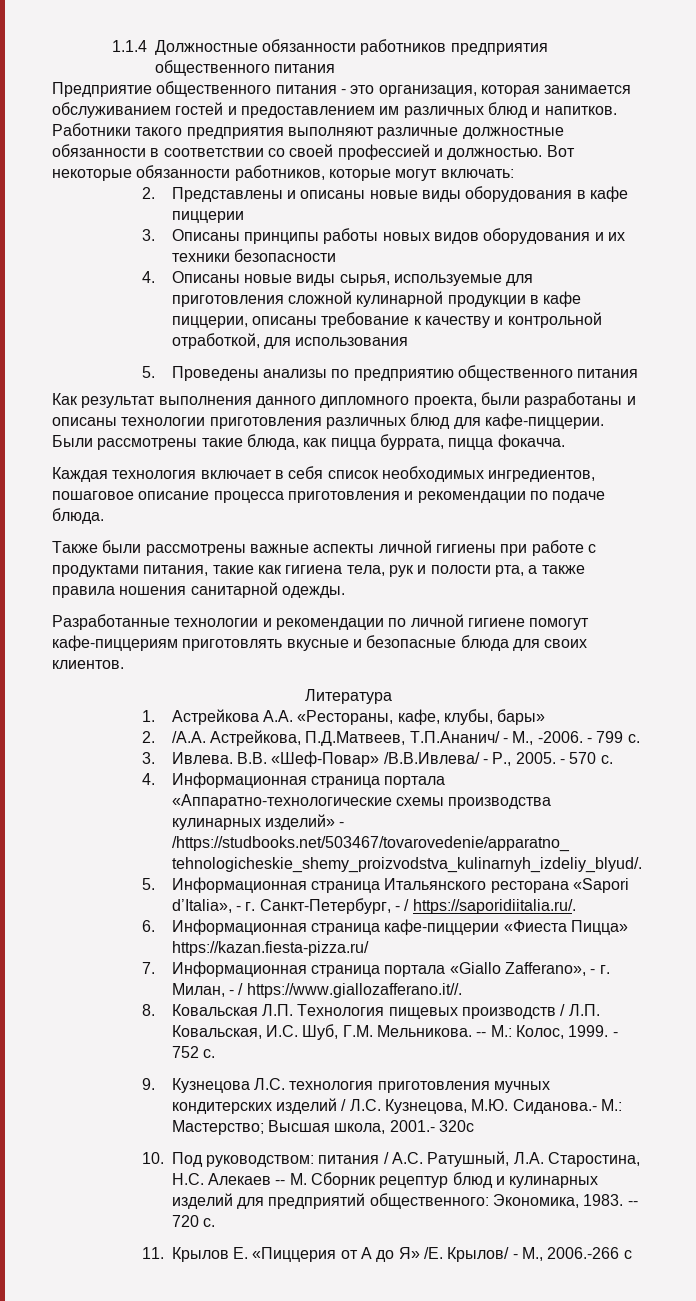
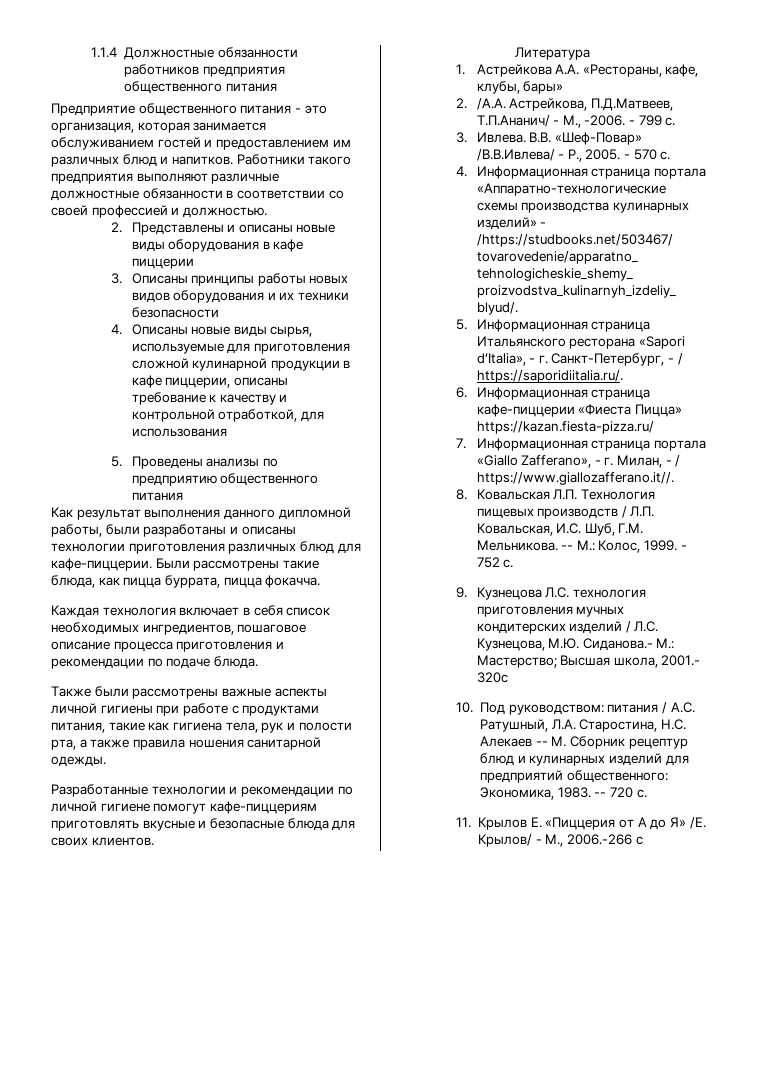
- Вот некоторые обязанности работников, которые могут включать:
- Как результат выполнения данного дипломного проекта, были разработаны и описаны технологии приготовления различных блюд для кафе-пиццерии.
+ Как результат выполнения данного дипломной работы, были разработаны и описаны технологии приготовления различных блюд для кафе-пиццерии.

